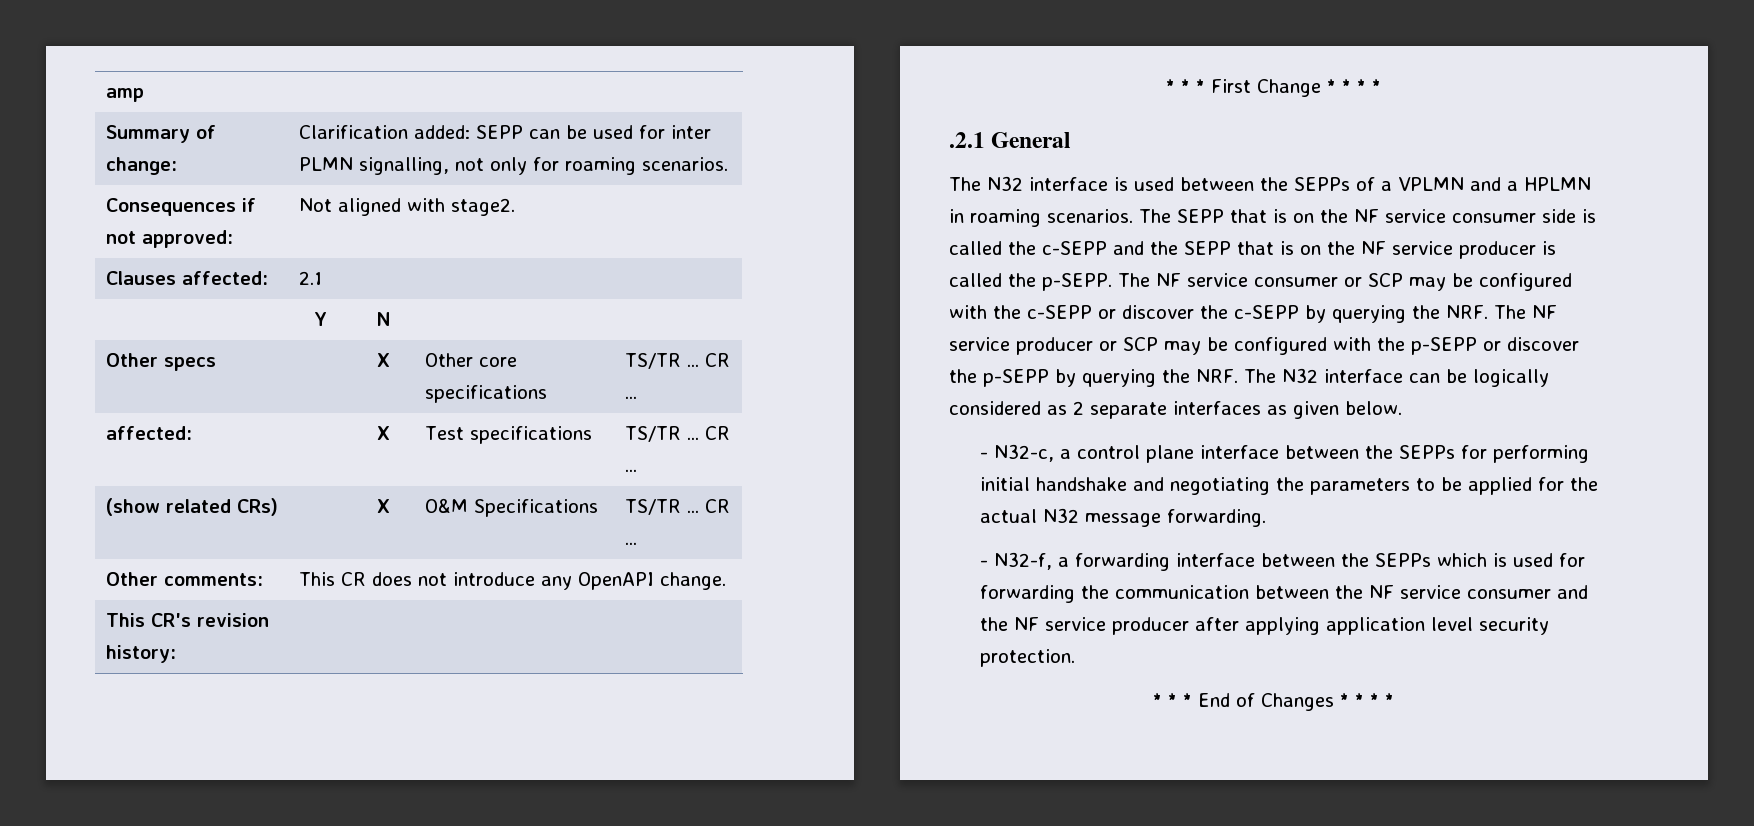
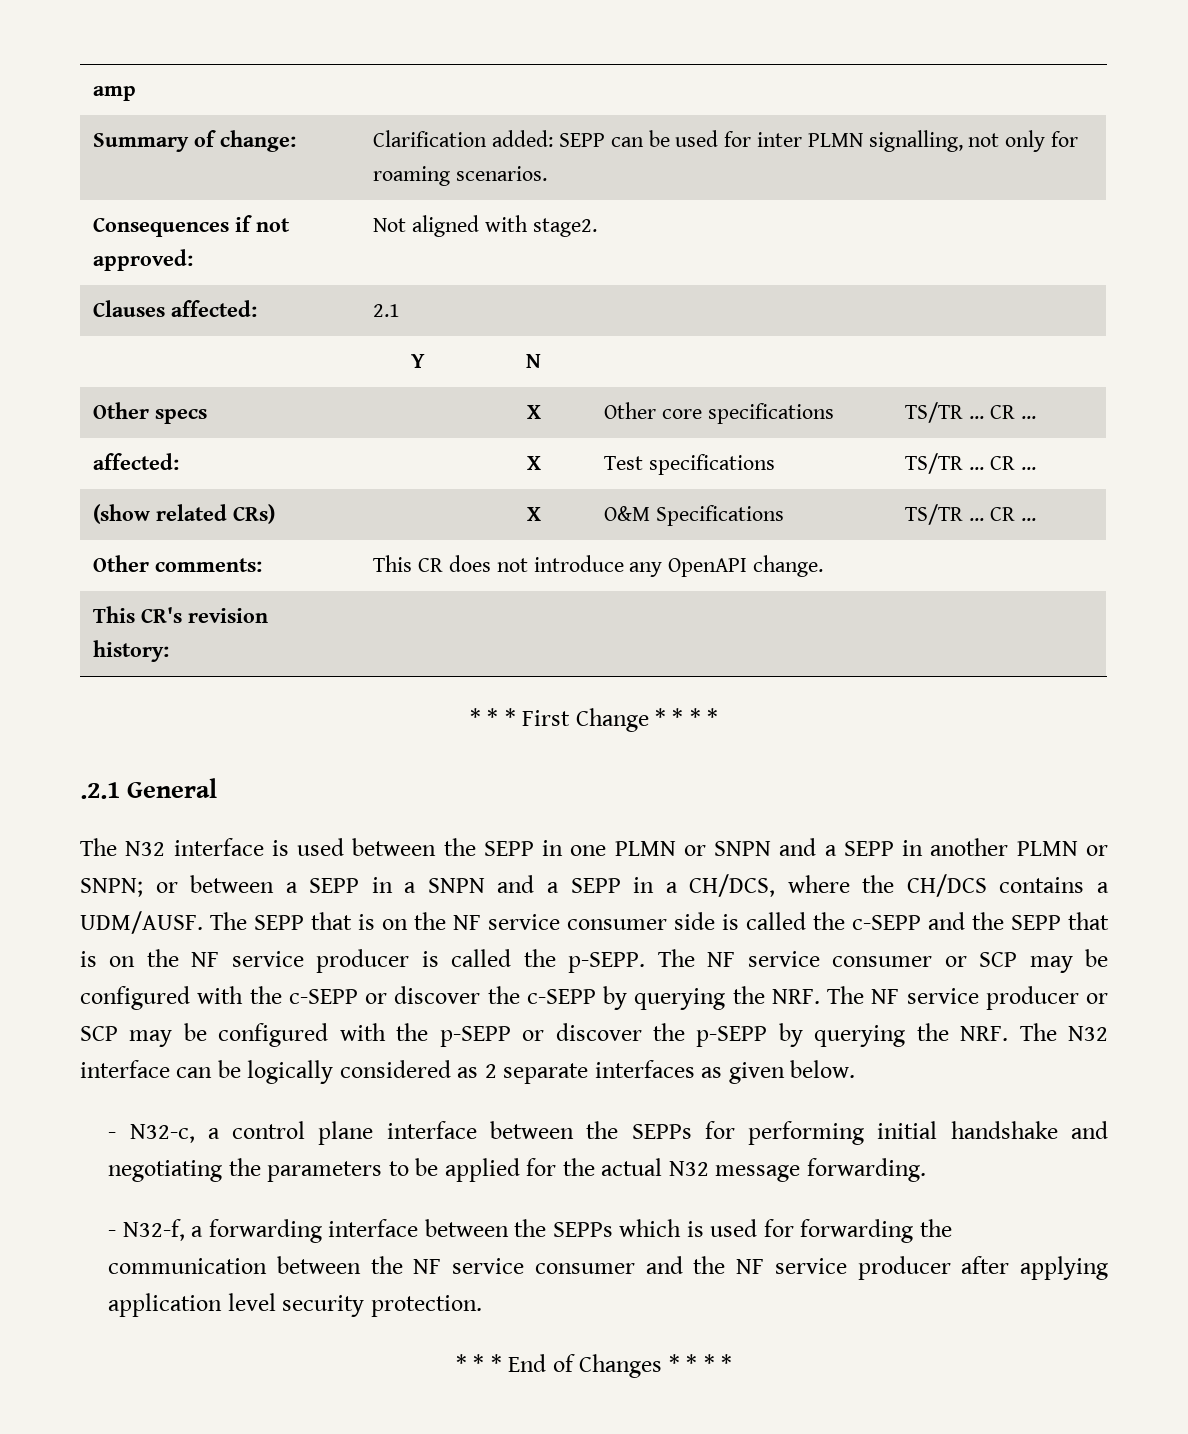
- The N32 interface is used between the SEPPs of a VPLMN and a HPLMN in roaming scenarios.
+ The N32 interface is used between the SEPP in one PLMN or SNPN and a SEPP in another PLMN or SNPN; or between a SEPP in a SNPN and a SEPP in a CH/DCS, where the CH/DCS contains a UDM/AUSF.

